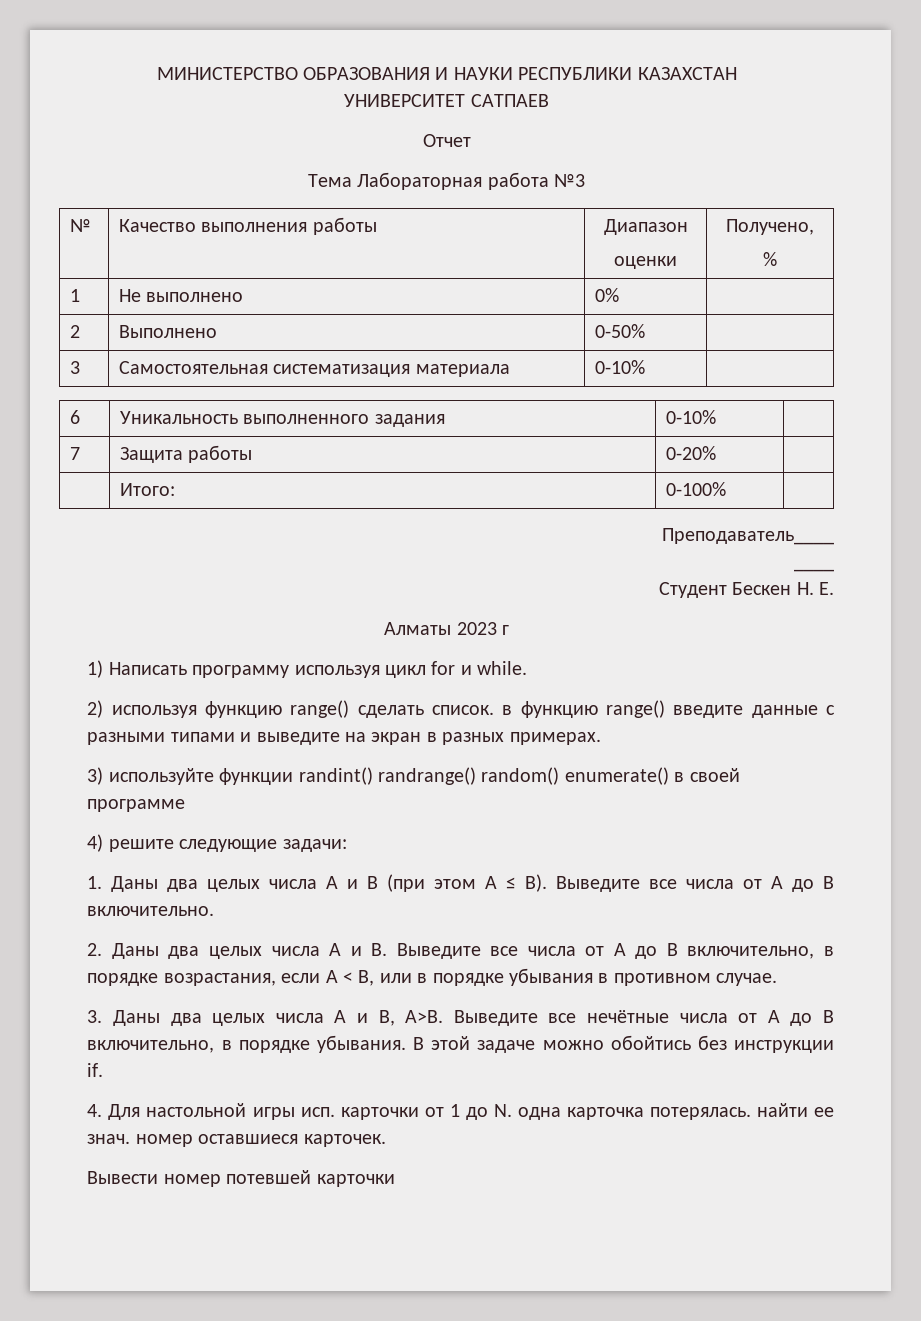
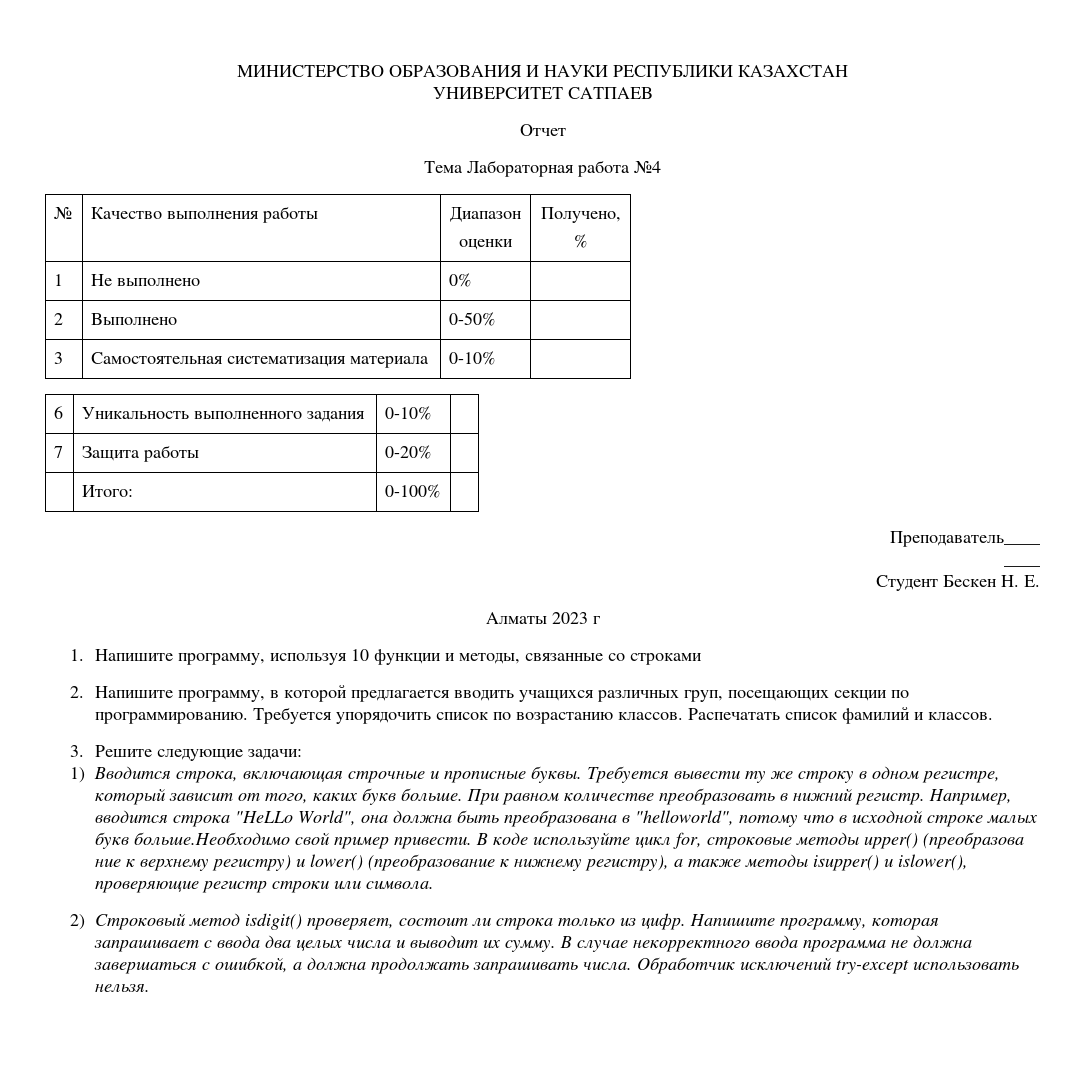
- Тема Лабораторная работа №3
+ Тема Лабораторная работа №4
- 1) Написать программу используя цикл for и while.
- 2) используя функцию range() сделать список. в функцию range() введите данные с разными типами и выведите на экран в разных примерах.
- 3) используйте функции randint() randrange() random() enumerate() в своей программе
- 4) решите следующие задачи:
- 1. Даны два целых числа A и B (при этом A ≤ B). Выведите все числа от A до B включительно.
- 2. Даны два целых числа A и В. Выведите все числа от A до B включительно, в порядке возрастания, если A < B, или в порядке убывания в противном случае.
- 3. Даны два целых числа A и В, A>B. Выведите все нечётные числа от A до B включительно, в порядке убывания. В этой задаче можно обойтись без инструкции if.
- 4. Для настольной игры исп. карточки от 1 до N. одна карточка потерялась. найти ее знач. номер оставшиеся карточек.
- Вывести номер потевшей карточки
+ 1. Напишите программу, используя 10 функции и методы, связанные со строками
+ 2. Напишите программу, в которой предлагается вводить учащихся различных груп, посещающих секции по программированию. Требуется упорядочить список по возрастанию классов. Распечатать список фамилий и классов.
+ 3. Решите следующие задачи:
+ 1) Вводится строка, включающая строчные и прописные буквы. Требуется вывести ту же строку в одном регистре, который зависит от того, каких букв больше. При равном количестве преобразовать в нижний регистр. Например, вводится строка "HeLLo World", она должна быть преобразована в "helloworld", потому что в исходной строке малых букв больше.Необходимо свой пример привести. В коде используйте цикл for, строковые методы upper() (преобразова ние к верхнему регистру) и lower() (преобразование к нижнему регистру), а также методы isupper() и islower(), проверяющие регистр строки или символа.
+ 2) Строковый метод isdigit() проверяет, состоит ли строка только из цифр. Напишите программу, которая запрашивает с ввода два целых числа и выводит их сумму. В случае некорректного ввода программа не должна завершаться с ошибкой, а должна продолжать запрашивать числа. Обработчик исключений try-except использовать нельзя.

